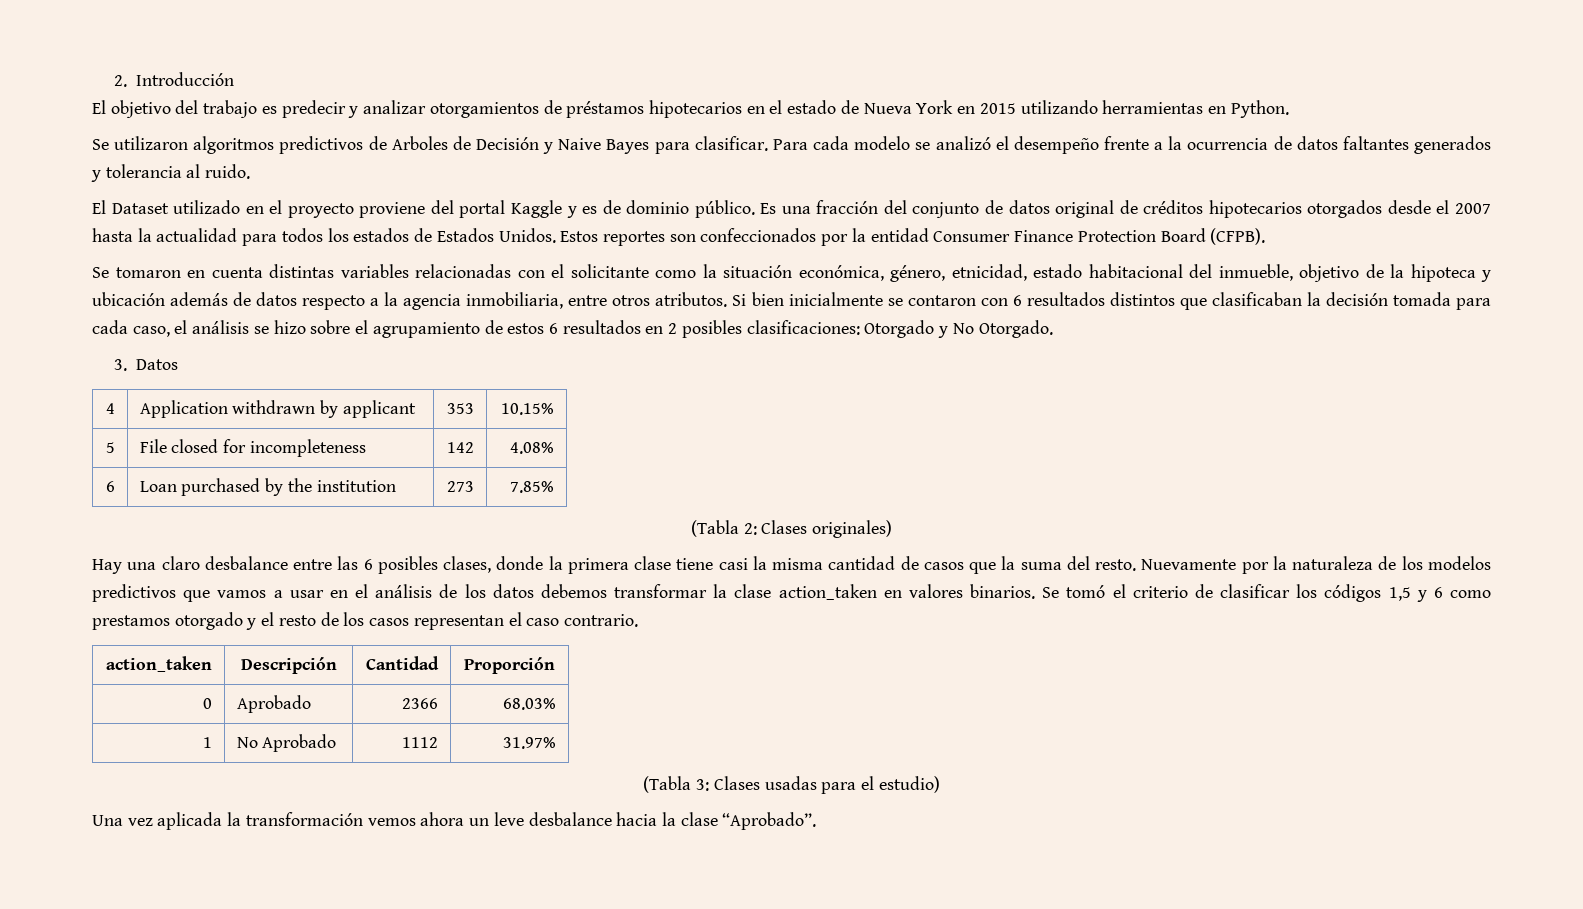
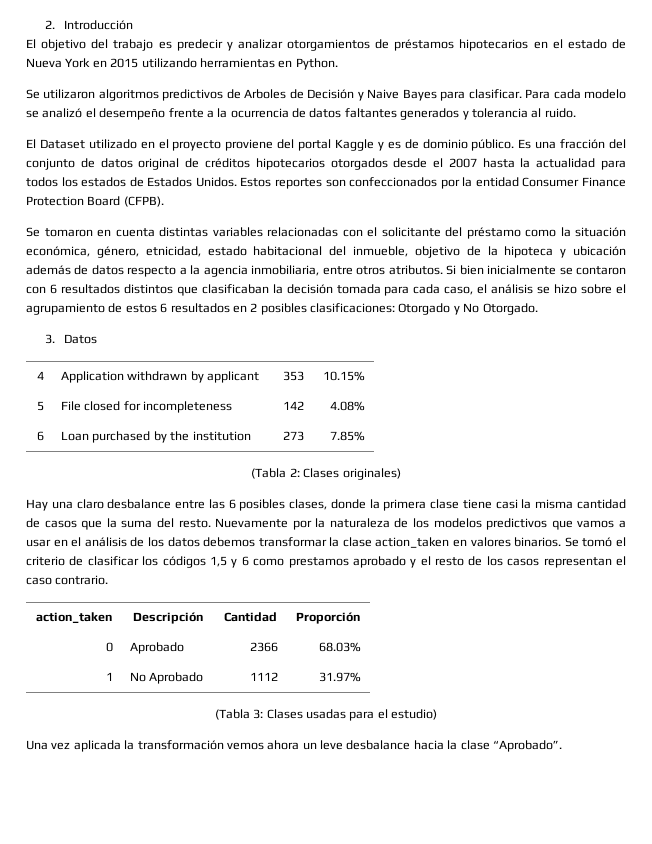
- Se tomaron en cuenta distintas variables relacionadas con el solicitante como la situación económica, género, etnicidad, estado habitacional del inmueble, objetivo de la hipoteca y ubicación además de datos respecto a la agencia inmobiliaria, entre otros atributos.
+ Se tomaron en cuenta distintas variables relacionadas con el solicitante del préstamo como la situación económica, género, etnicidad, estado habitacional del inmueble, objetivo de la hipoteca y ubicación además de datos respecto a la agencia inmobiliaria, entre otros atributos.
- Se tomó el criterio de clasificar los códigos 1,5 y 6 como prestamos otorgado y el resto de los casos representan el caso contrario.
+ Se tomó el criterio de clasificar los códigos 1,5 y 6 como prestamos aprobado y el resto de los casos representan el caso contrario.

